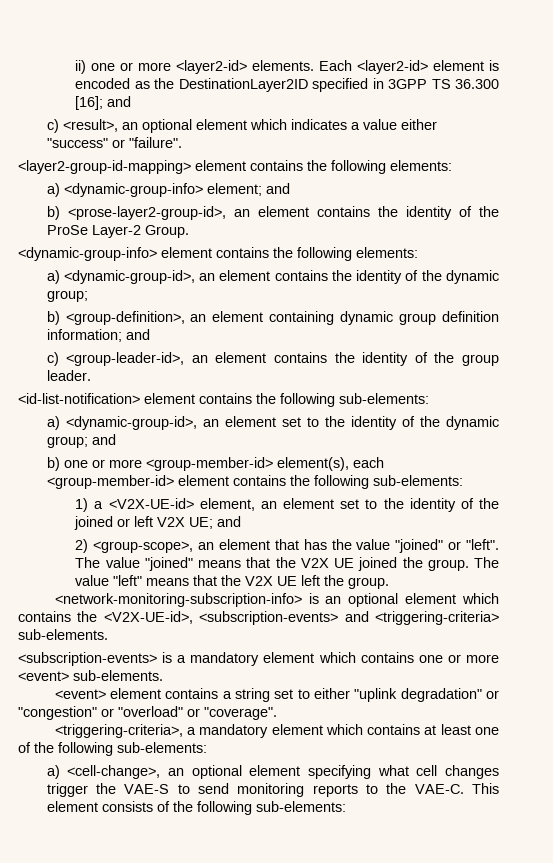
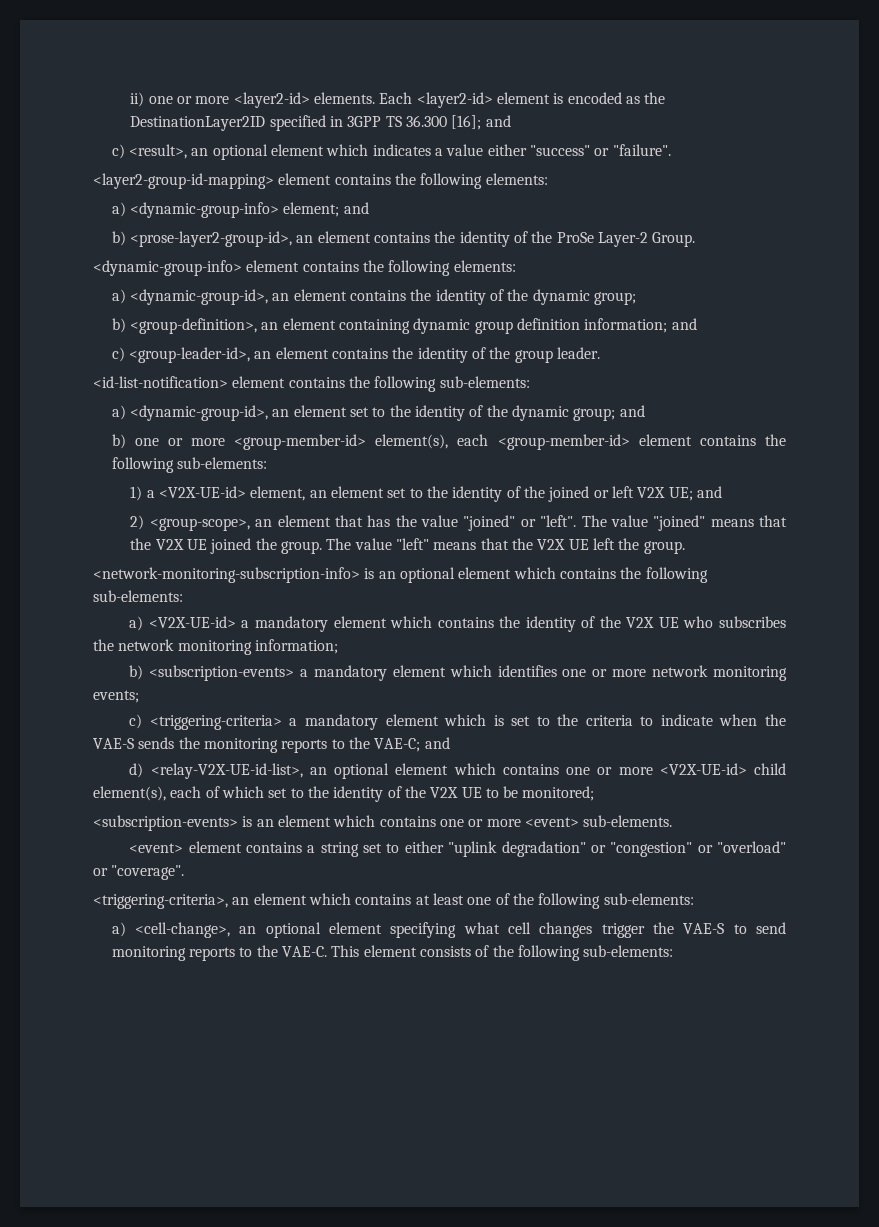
- <network-monitoring-subscription-info> is an optional element which contains the <V2X-UE-id>, <subscription-events> and <triggering-criteria> sub-elements.
+ <network-monitoring-subscription-info> is an optional element which contains the following sub-elements:
+ a) <V2X-UE-id> a mandatory element which contains the identity of the V2X UE who subscribes the network monitoring information;
+ b) <subscription-events> a mandatory element which identifies one or more network monitoring events;
+ c) <triggering-criteria> a mandatory element which is set to the criteria to indicate when the VAE-S sends the monitoring reports to the VAE-C; and
+ d) <relay-V2X-UE-id-list>, an optional element which contains one or more <V2X-UE-id> child element(s), each of which set to the identity of the V2X UE to be monitored;
- <subscription-events> is a mandatory element which contains one or more <event> sub-elements.
+ <subscription-events> is an element which contains one or more <event> sub-elements.
- <triggering-criteria>, a mandatory element which contains at least one of the following sub-elements:
+ <triggering-criteria>, an element which contains at least one of the following sub-elements:

